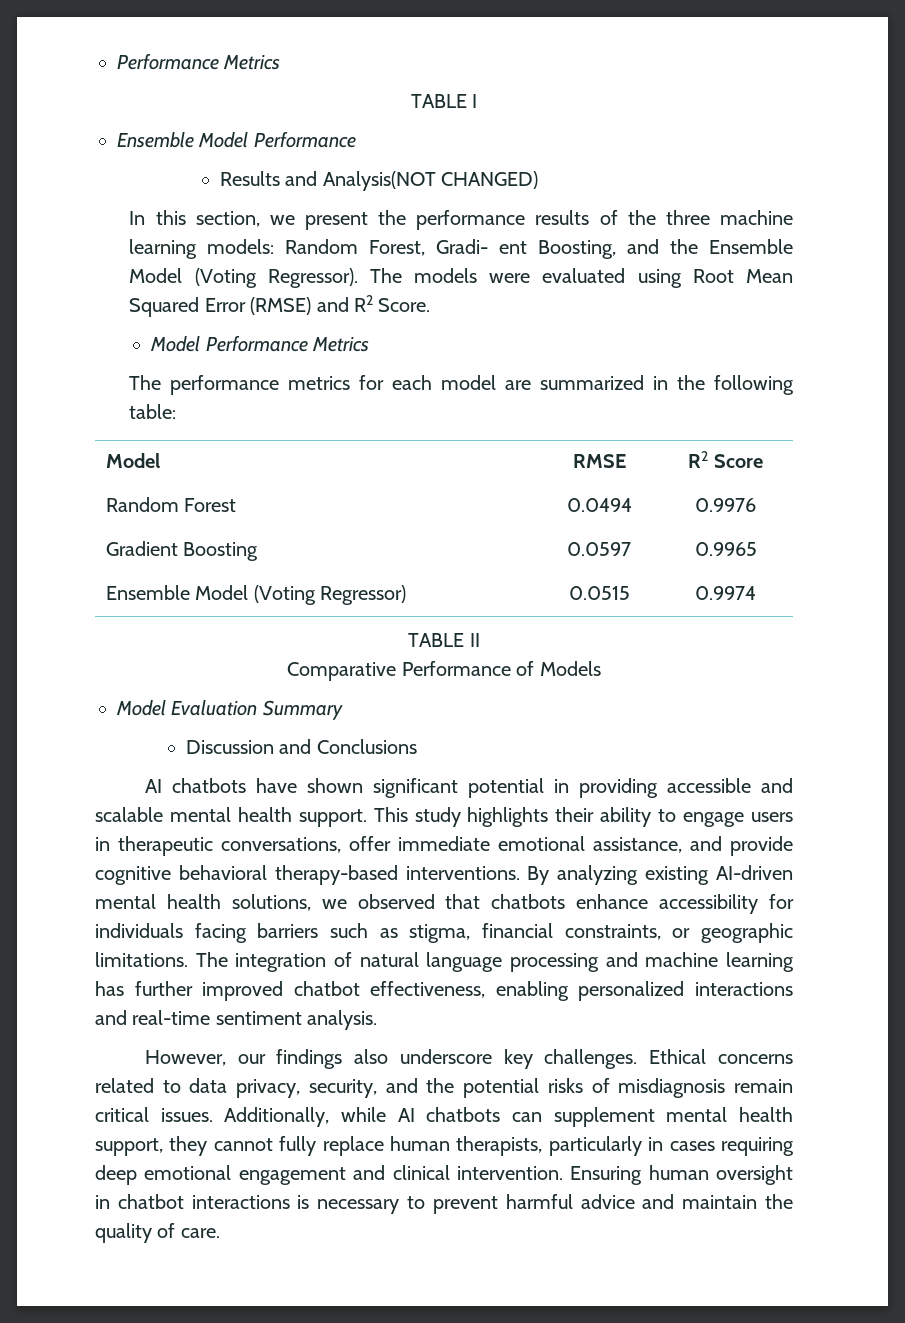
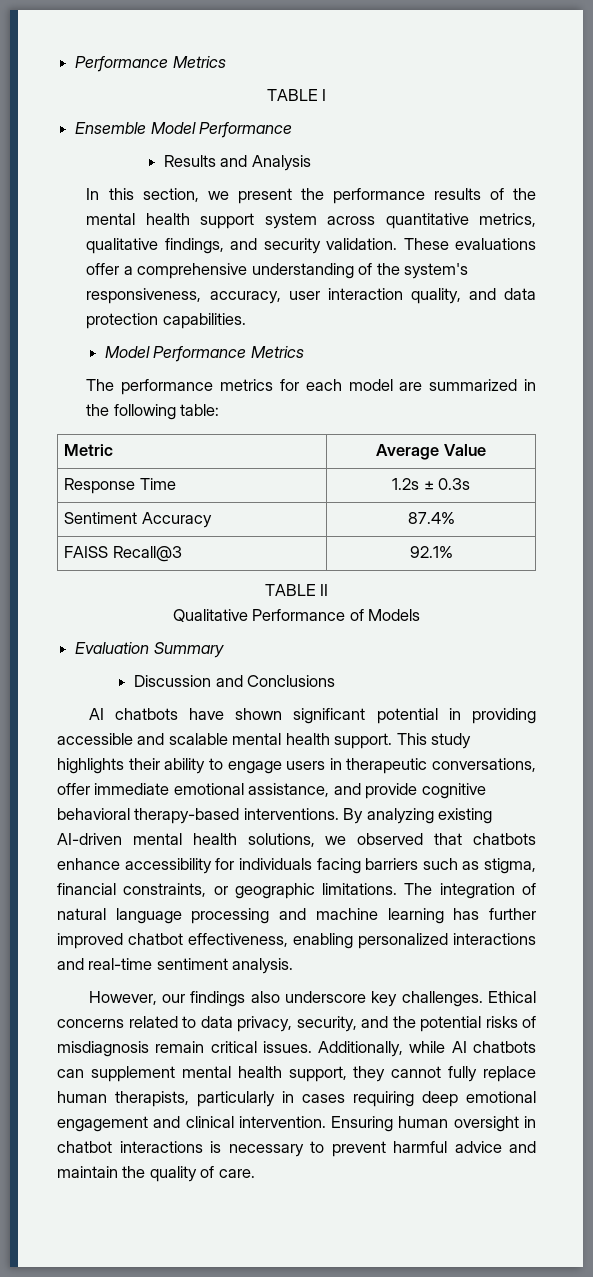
- Results and Analysis(NOT CHANGED)
+ Results and Analysis
- In this section, we present the performance results of the three machine learning models: Random Forest, Gradi- ent Boosting, and the Ensemble Model (Voting Regressor). The models were evaluated using Root Mean Squared Error (RMSE) and R2 Score.
+ In this section, we present the performance results of the mental health support system across quantitative metrics, qualitative findings, and security validation. These evaluations offer a comprehensive understanding of the system's responsiveness, accuracy, user interaction quality, and data protection capabilities.
- Model | RMSE | R2 Score
- Random Forest | 0.0494 | 0.9976
- Gradient Boosting | 0.0597 | 0.9965
- Ensemble Model (Voting Regressor) | 0.0515 | 0.9974
+ Metric | Average Value
+ Response Time | 1.2s ± 0.3s
+ Sentiment Accuracy | 87.4%
+ FAISS Recall@3 | 92.1%
- Comparative Performance of Models
+ Qualitative Performance of Models
- Model Evaluation Summary
+ Evaluation Summary

